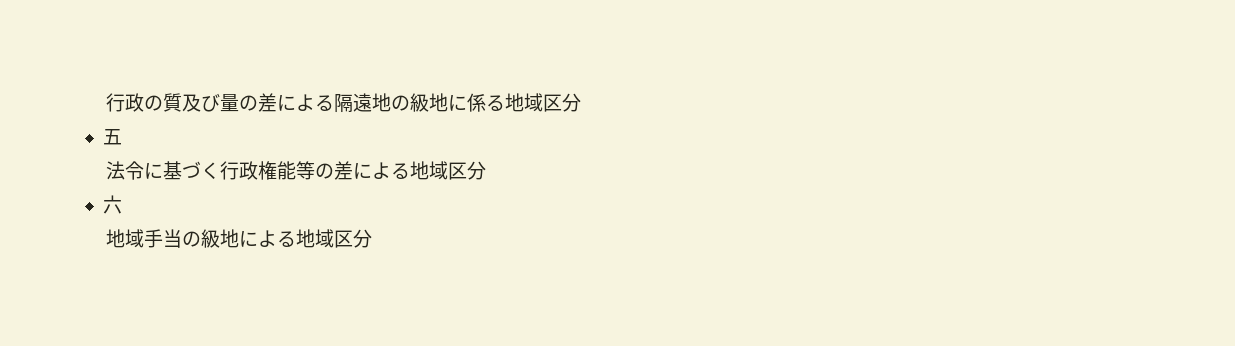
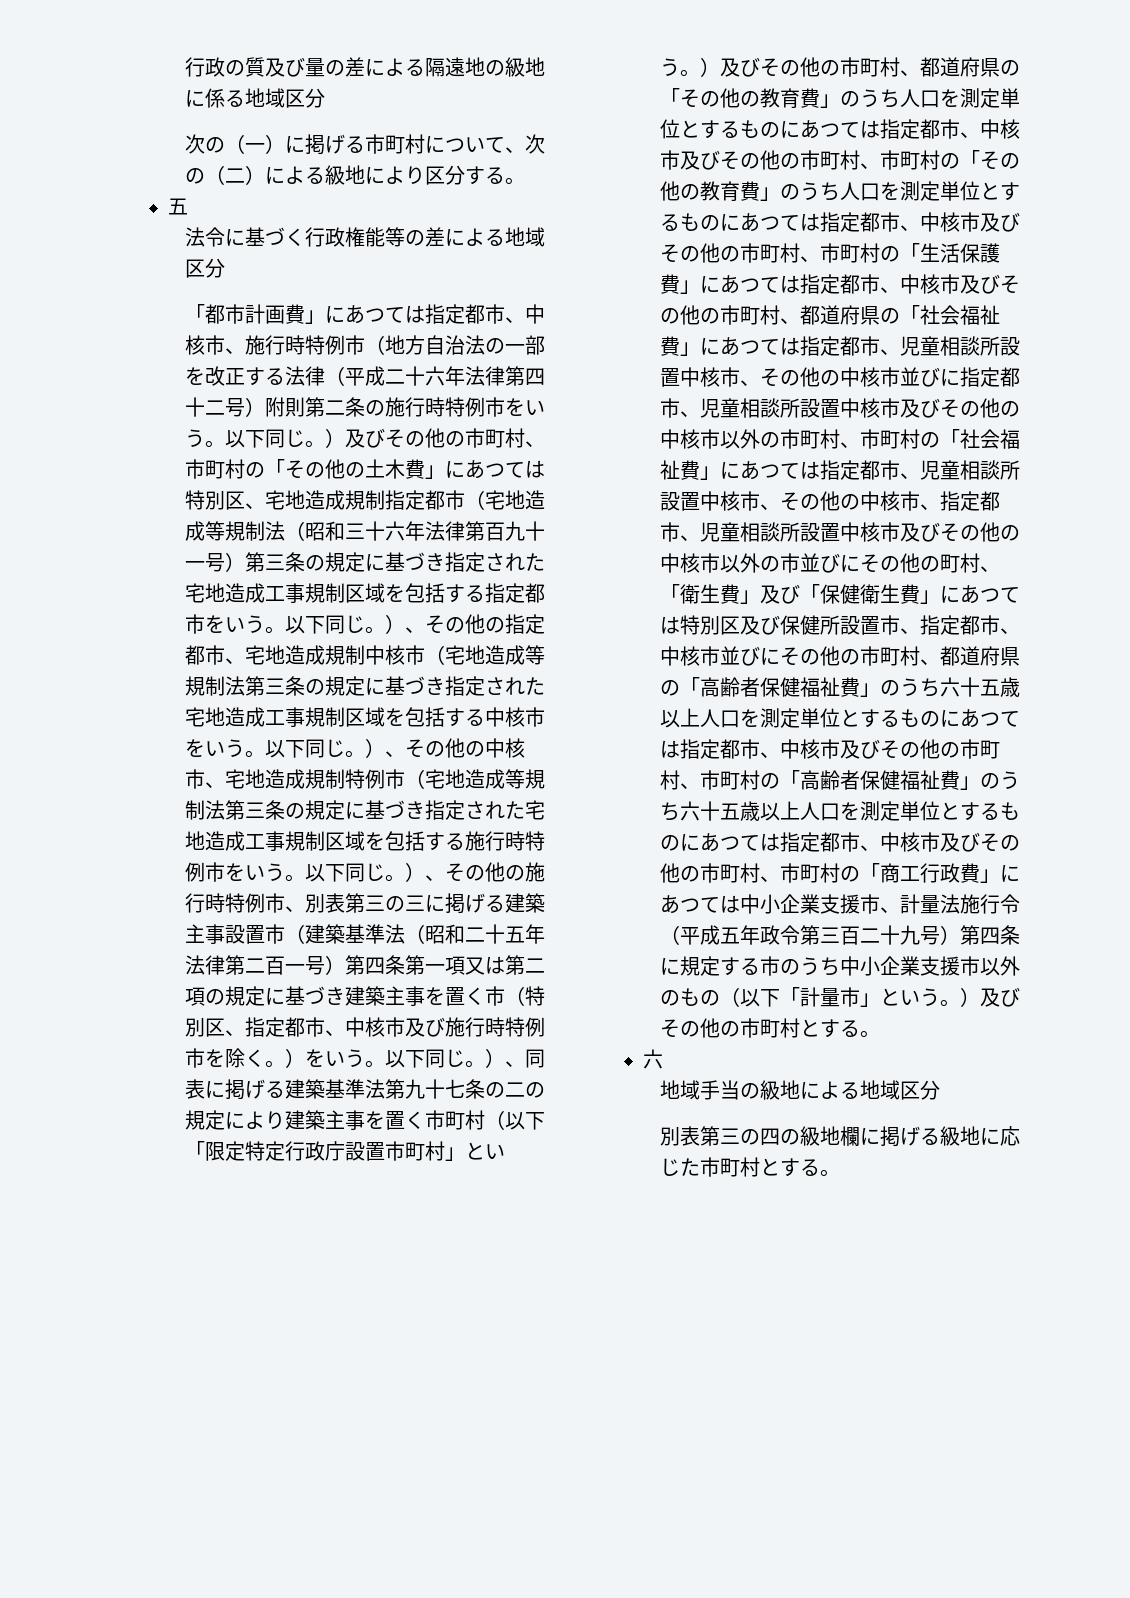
+ 次の（一）に掲げる市町村について、次の（二）による級地により区分する。
+ 「都市計画費」にあつては指定都市、中核市、施行時特例市（地方自治法の一部を改正する法律（平成二十六年法律第四十二号）附則第二条の施行時特例市をいう。以下同じ。）及びその他の市町村、市町村の「その他の土木費」にあつては特別区、宅地造成規制指定都市（宅地造成等規制法（昭和三十六年法律第百九十一号）第三条の規定に基づき指定された宅地造成工事規制区域を包括する指定都市をいう。以下同じ。）、その他の指定都市、宅地造成規制中核市（宅地造成等規制法第三条の規定に基づき指定された宅地造成工事規制区域を包括する中核市をいう。以下同じ。）、その他の中核市、宅地造成規制特例市（宅地造成等規制法第三条の規定に基づき指定された宅地造成工事規制区域を包括する施行時特例市をいう。以下同じ。）、その他の施行時特例市、別表第三の三に掲げる建築主事設置市（建築基準法（昭和二十五年法律第二百一号）第四条第一項又は第二項の規定に基づき建築主事を置く市（特別区、指定都市、中核市及び施行時特例市を除く。）をいう。以下同じ。）、同表に掲げる建築基準法第九十七条の二の規定により建築主事を置く市町村（以下「限定特定行政庁設置市町村」という。）及びその他の市町村、都道府県の「その他の教育費」のうち人口を測定単位とするものにあつては指定都市、中核市及びその他の市町村、市町村の「その他の教育費」のうち人口を測定単位とするものにあつては指定都市、中核市及びその他の市町村、市町村の「生活保護費」にあつては指定都市、中核市及びその他の市町村、都道府県の「社会福祉費」にあつては指定都市、児童相談所設置中核市、その他の中核市並びに指定都市、児童相談所設置中核市及びその他の中核市以外の市町村、市町村の「社会福祉費」にあつては指定都市、児童相談所設置中核市、その他の中核市、指定都市、児童相談所設置中核市及びその他の中核市以外の市並びにその他の町村、「衛生費」及び「保健衛生費」にあつては特別区及び保健所設置市、指定都市、中核市並びにその他の市町村、都道府県の「高齢者保健福祉費」のうち六十五歳以上人口を測定単位とするものにあつては指定都市、中核市及びその他の市町村、市町村の「高齢者保健福祉費」のうち六十五歳以上人口を測定単位とするものにあつては指定都市、中核市及びその他の市町村、市町村の「商工行政費」にあつては中小企業支援市、計量法施行令（平成五年政令第三百二十九号）第四条に規定する市のうち中小企業支援市以外のもの（以下「計量市」という。）及びその他の市町村とする。
+ 別表第三の四の級地欄に掲げる級地に応じた市町村とする。

